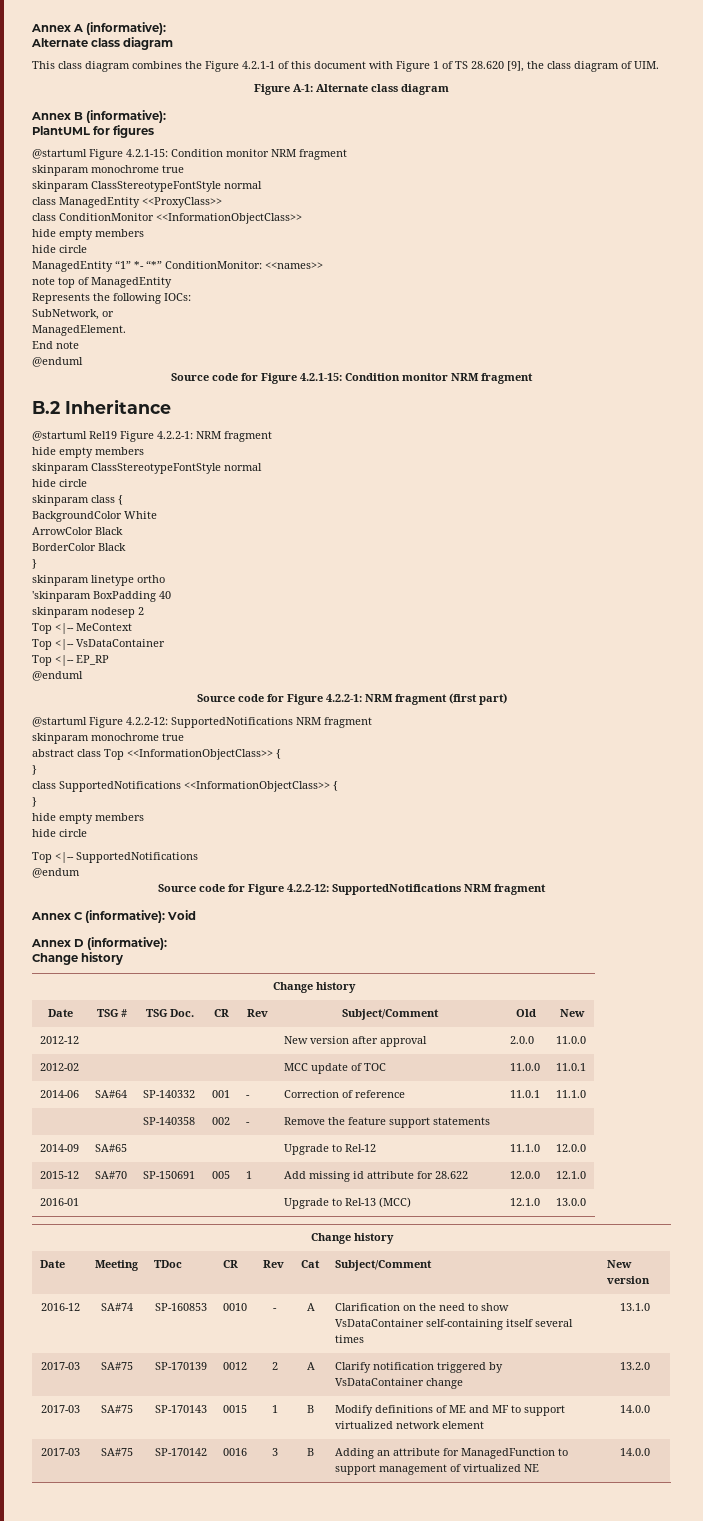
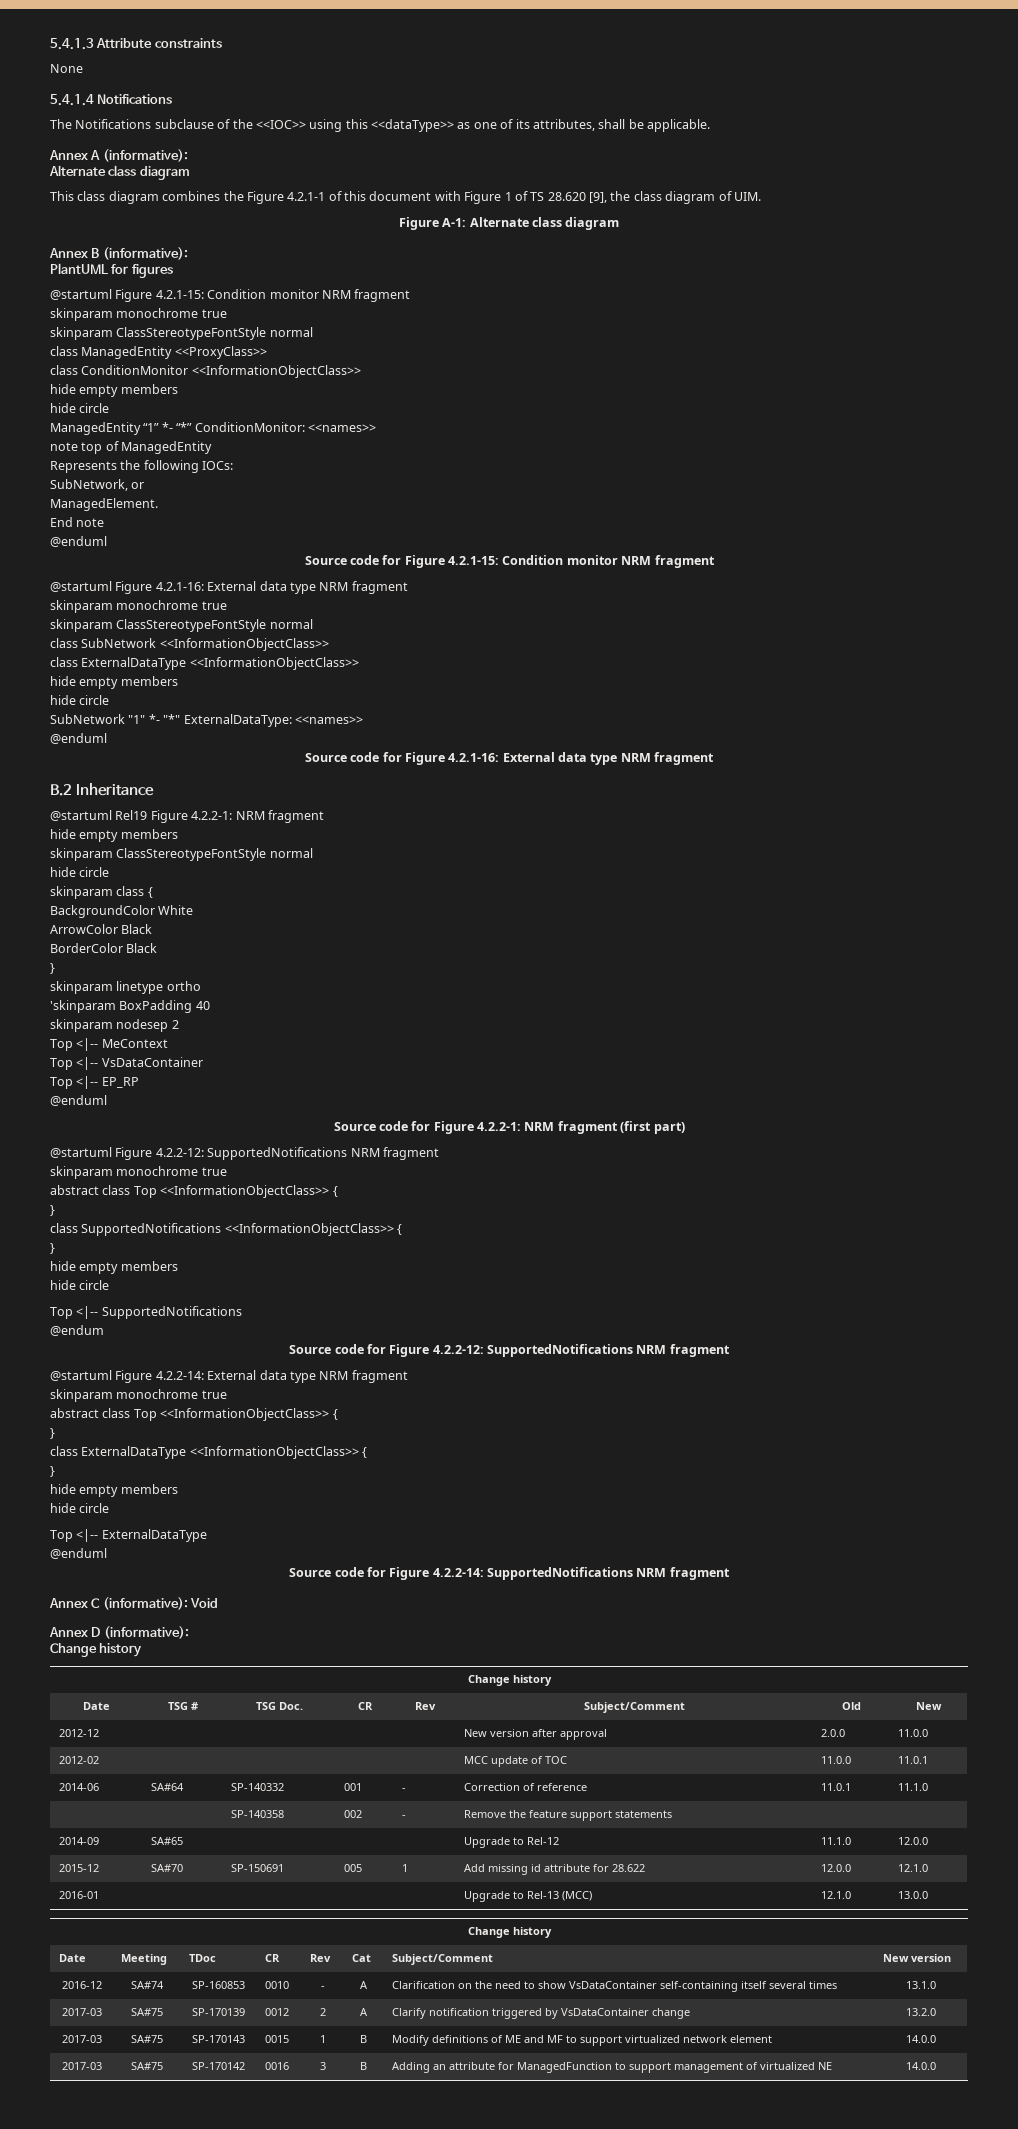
+ 5.4.1.3 Attribute constraints
+ None
+ 5.4.1.4 Notifications
+ The Notifications subclause of the <<IOC>> using this <<dataType>> as one of its attributes, shall be applicable.
+ @startuml Figure 4.2.1-16: External data type NRM fragment
+ skinparam monochrome true
+ skinparam ClassStereotypeFontStyle normal
+ class SubNetwork <<InformationObjectClass>>
+ class ExternalDataType <<InformationObjectClass>>
+ hide empty members
+ hide circle
+ SubNetwork "1" *- "*" ExternalDataType: <<names>>
+ @enduml
+ Source code for Figure 4.2.1-16: External data type NRM fragment
+ @startuml Figure 4.2.2-14: External data type NRM fragment
+ skinparam monochrome true
+ abstract class Top <<InformationObjectClass>> {
+ }
+ class ExternalDataType <<InformationObjectClass>> {
+ }
+ hide empty members
+ hide circle
+ Top <|-- ExternalDataType
+ @enduml
+ Source code for Figure 4.2.2-14: SupportedNotifications NRM fragment

